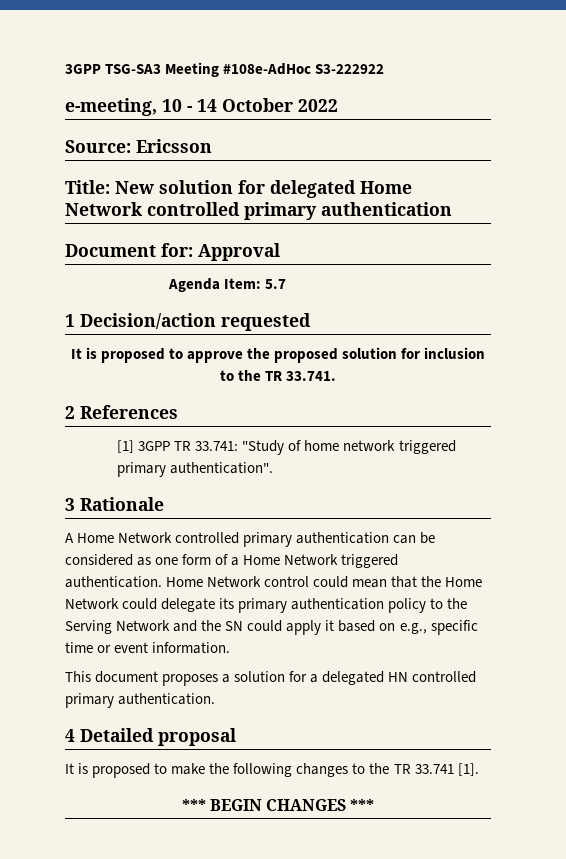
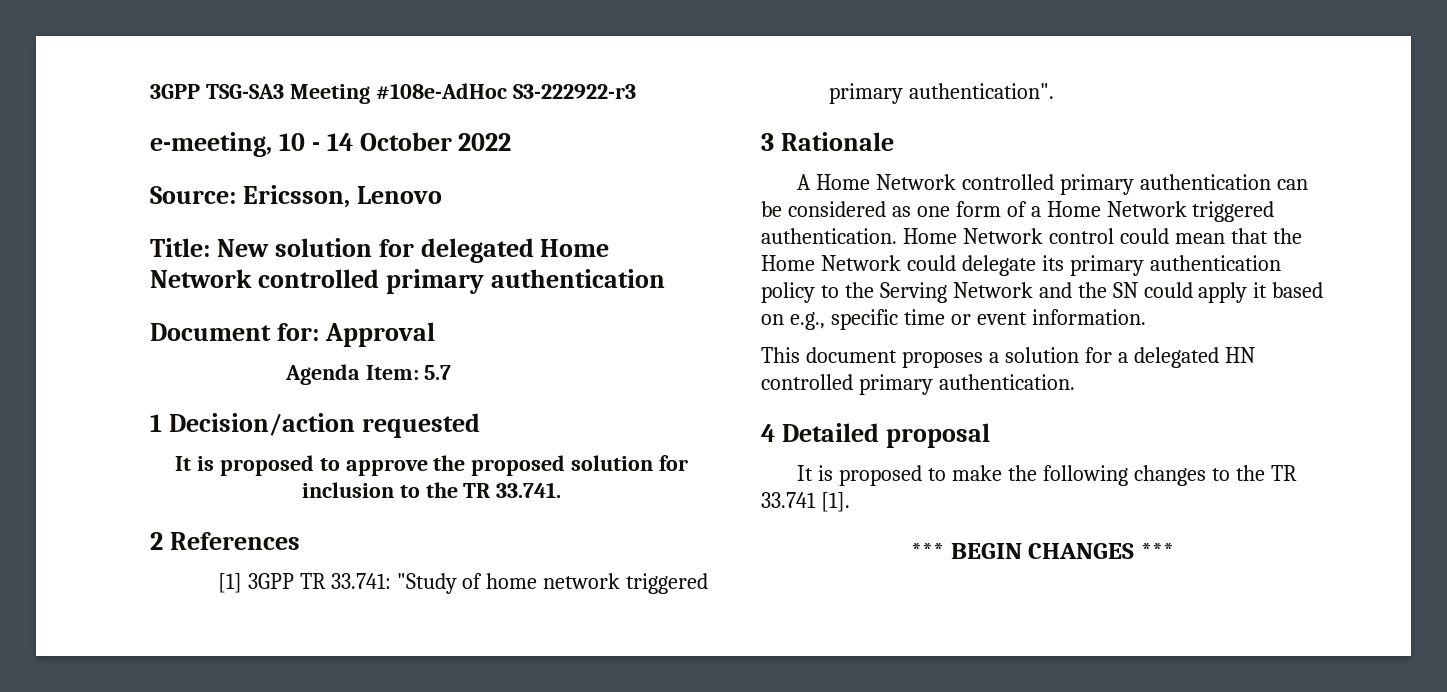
- 3GPP TSG-SA3 Meeting #108e-AdHoc S3-222922
+ 3GPP TSG-SA3 Meeting #108e-AdHoc S3-222922-r3
- Source: Ericsson
+ Source: Ericsson, Lenovo

